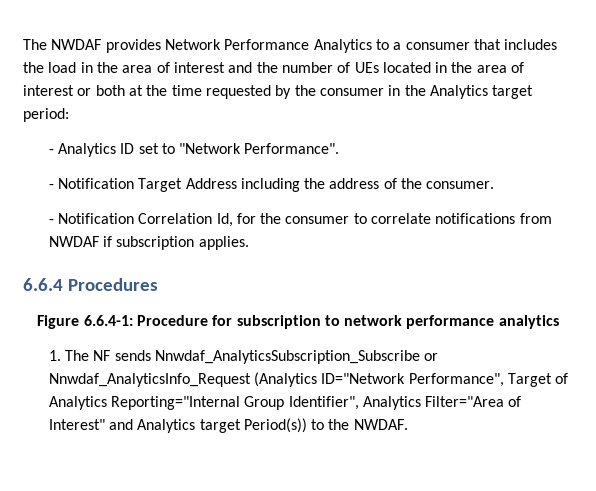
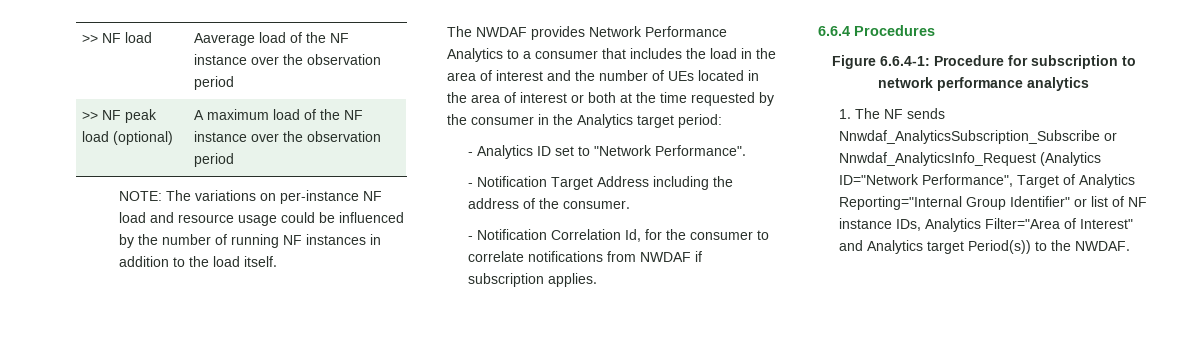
+ >> NF load | Aaverage load of the NF instance over the observation period
+ >> NF peak load (optional) | A maximum load of the NF instance over the observation period
+ NOTE: The variations on per-instance NF load and resource usage could be influenced by the number of running NF instances in addition to the load itself.
- 1. The NF sends Nnwdaf_AnalyticsSubscription_Subscribe or Nnwdaf_AnalyticsInfo_Request (Analytics ID="Network Performance", Target of Analytics Reporting="Internal Group Identifier", Analytics Filter="Area of Interest" and Analytics target Period(s)) to the NWDAF.
+ 1. The NF sends Nnwdaf_AnalyticsSubscription_Subscribe or Nnwdaf_AnalyticsInfo_Request (Analytics ID="Network Performance", Target of Analytics Reporting="Internal Group Identifier" or list of NF instance IDs, Analytics Filter="Area of Interest" and Analytics target Period(s)) to the NWDAF.

